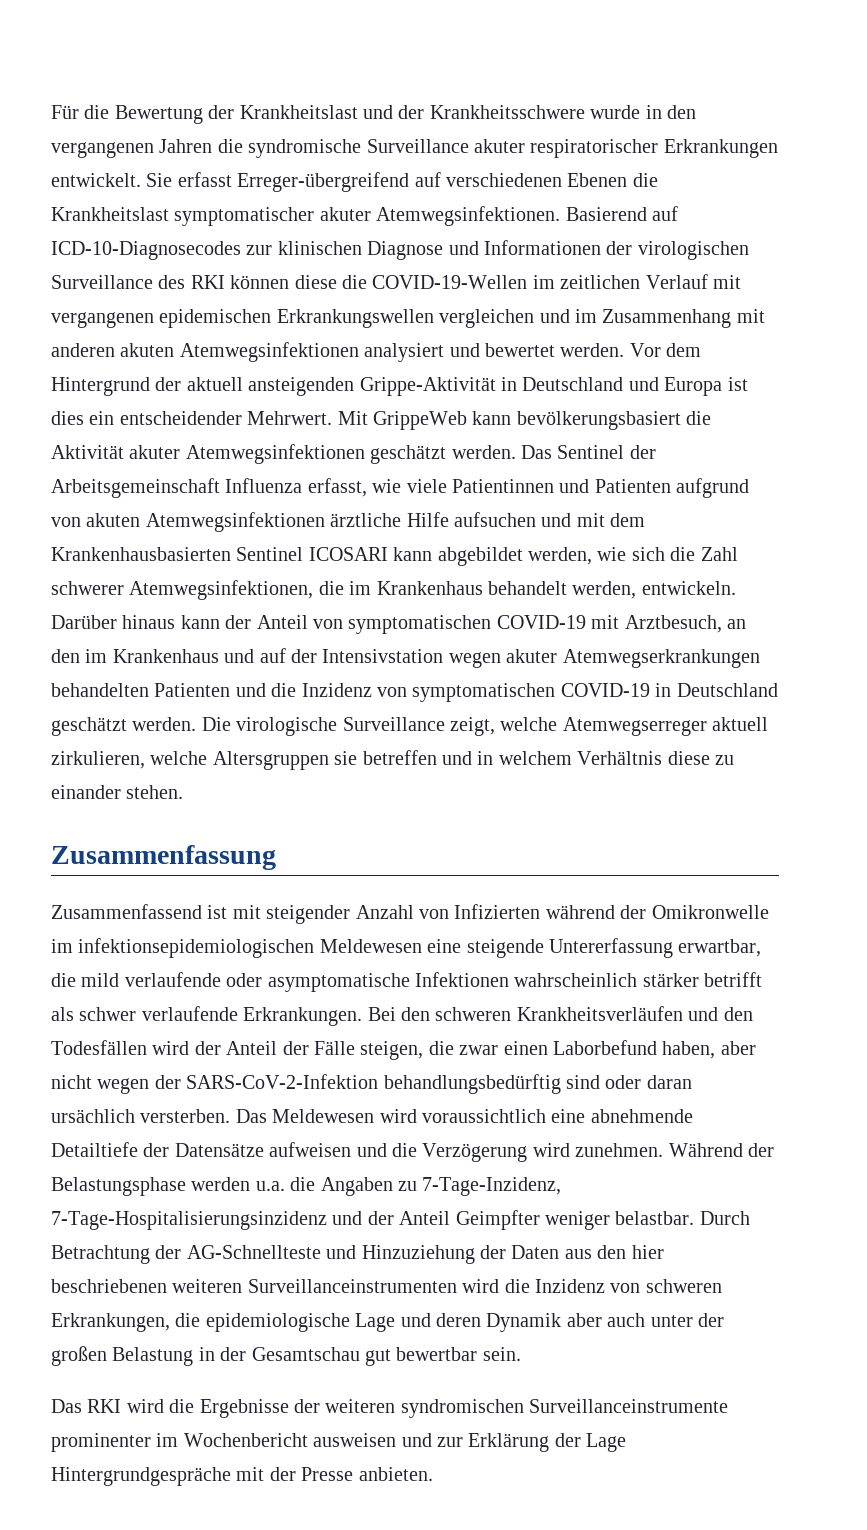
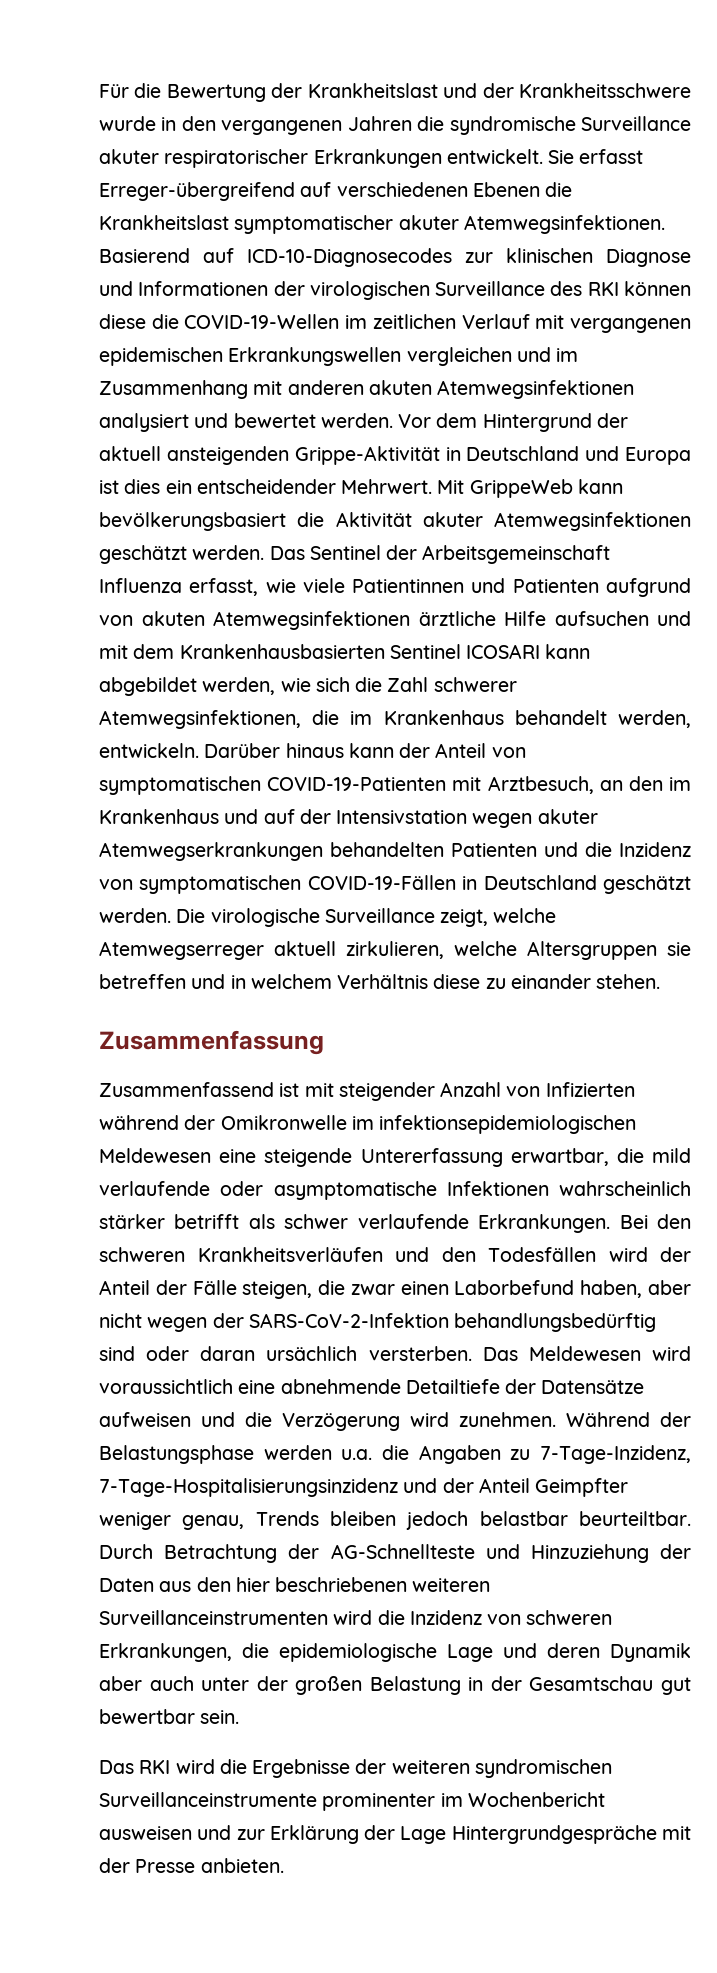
- Darüber hinaus kann der Anteil von symptomatischen COVID-19 mit Arztbesuch, an den im Krankenhaus und auf der Intensivstation wegen akuter Atemwegserkrankungen behandelten Patienten und die Inzidenz von symptomatischen COVID-19 in Deutschland geschätzt werden.
+ Darüber hinaus kann der Anteil von symptomatischen COVID-19-Patienten mit Arztbesuch, an den im Krankenhaus und auf der Intensivstation wegen akuter Atemwegserkrankungen behandelten Patienten und die Inzidenz von symptomatischen COVID-19-Fällen in Deutschland geschätzt werden.
- Während der Belastungsphase werden u.a. die Angaben zu 7-Tage-Inzidenz, 7-Tage-Hospitalisierungsinzidenz und der Anteil Geimpfter weniger belastbar.
+ Während der Belastungsphase werden u.a. die Angaben zu 7-Tage-Inzidenz, 7-Tage-Hospitalisierungsinzidenz und der Anteil Geimpfter weniger genau, Trends bleiben jedoch belastbar beurteiltbar.

